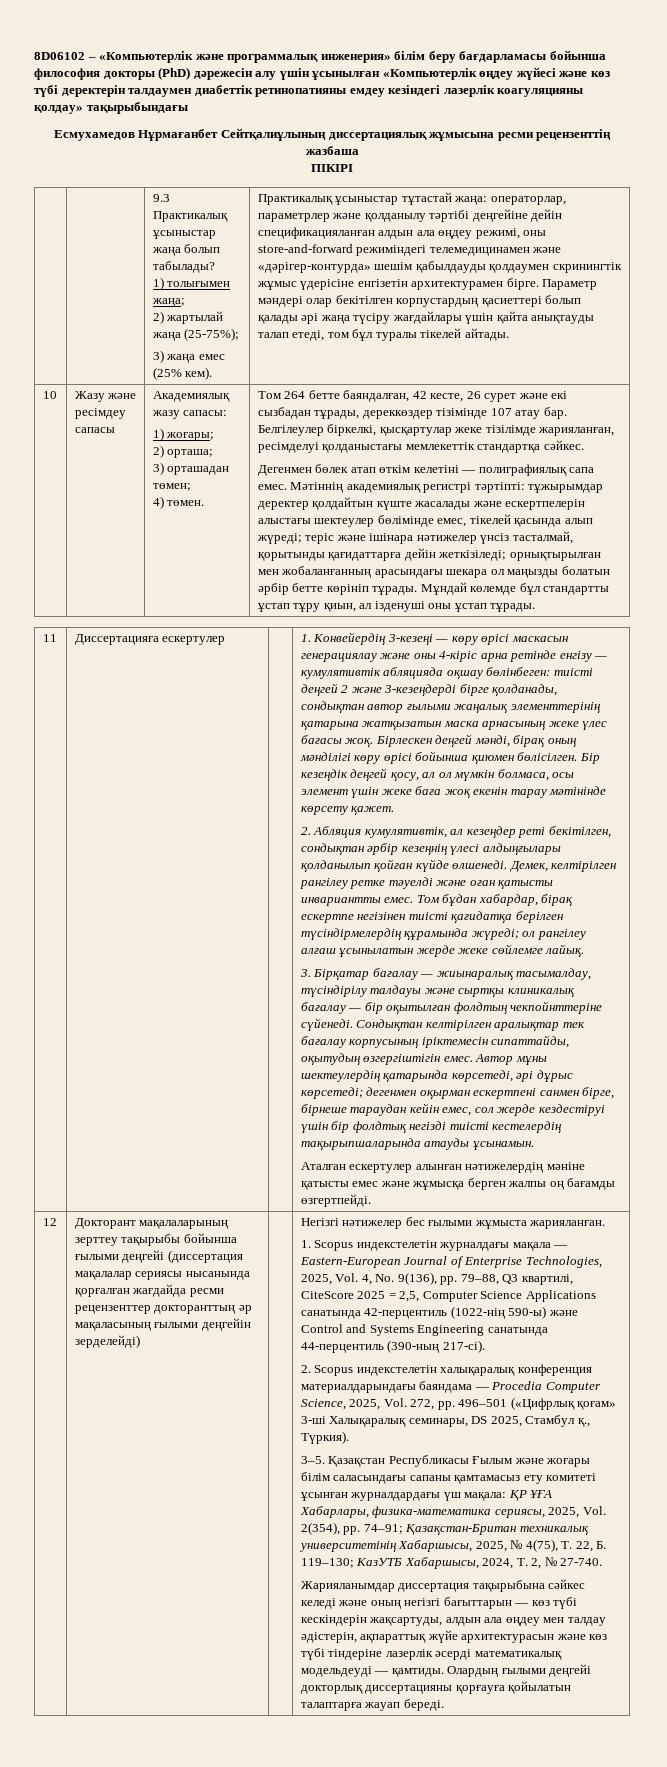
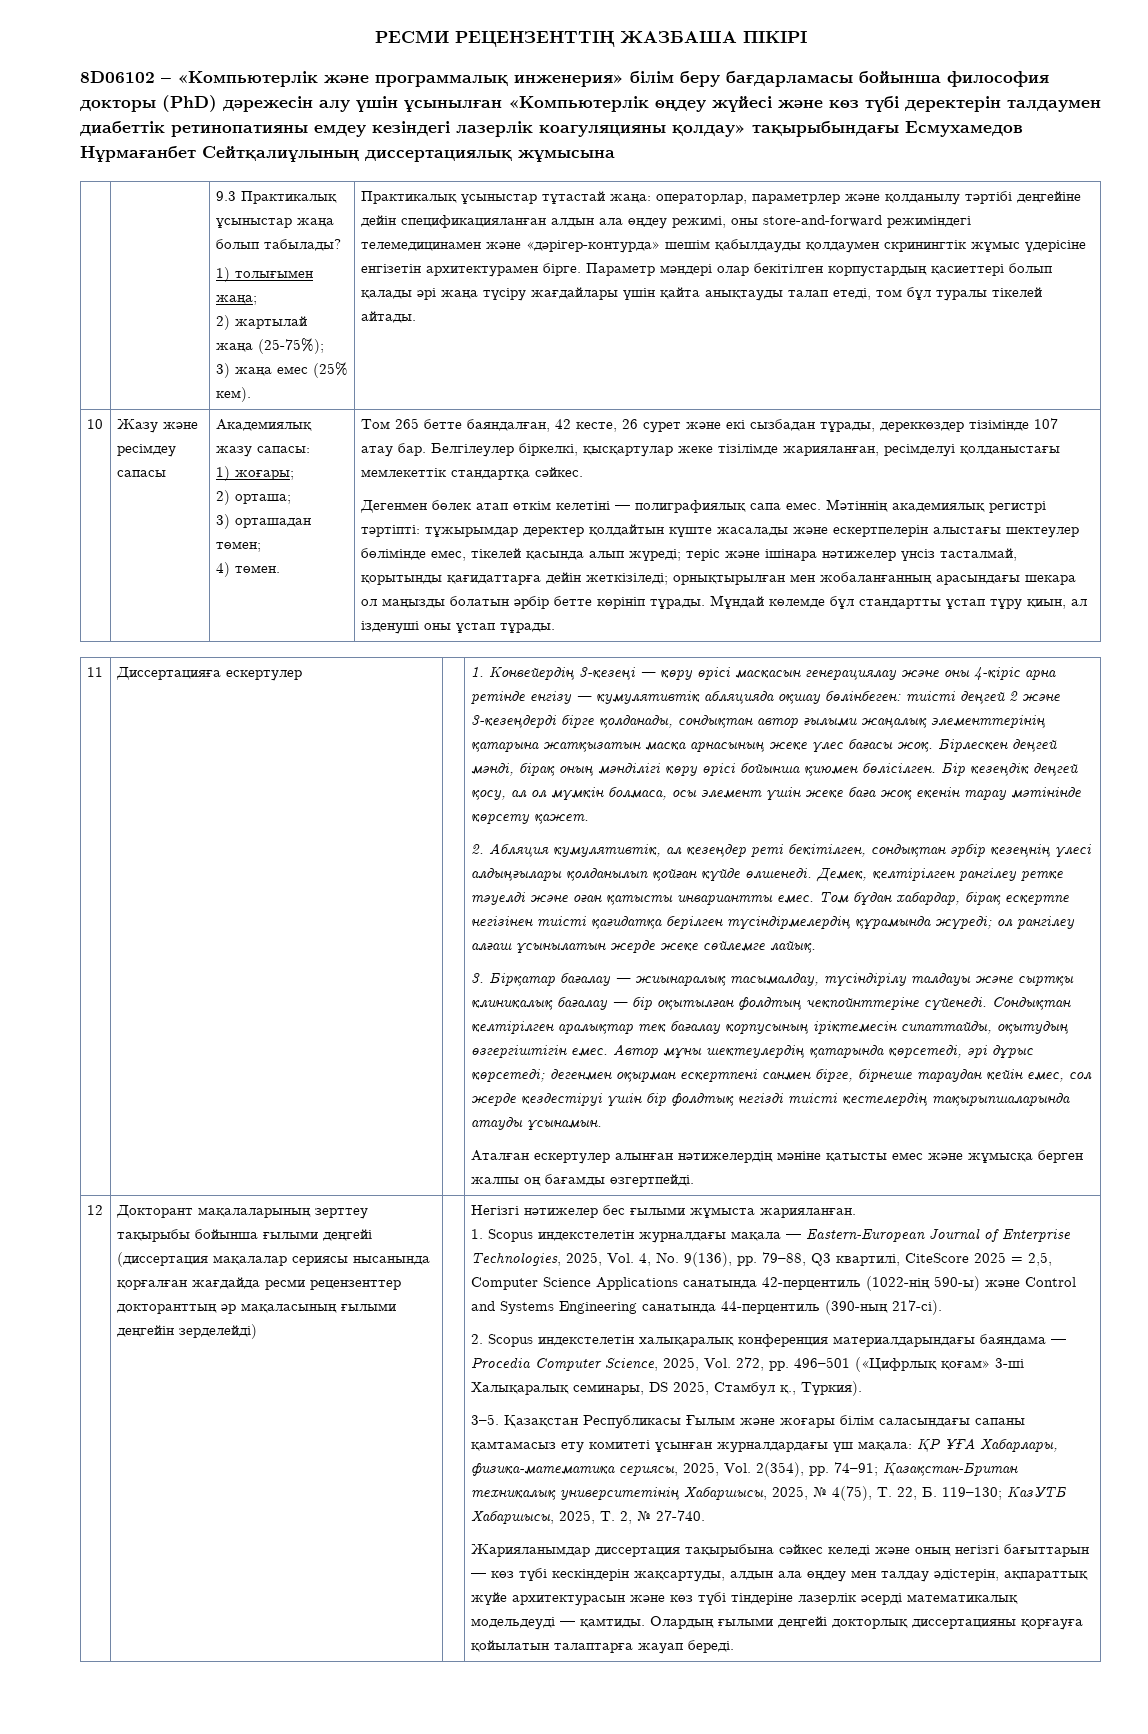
+ РЕСМИ РЕЦЕНЗЕНТТІҢ ЖАЗБАША ПІКІРІ
- 8D06102 – «Компьютерлік және программалық инженерия» білім беру бағдарламасы бойынша философия докторы (PhD) дәрежесін алу үшін ұсынылған «Компьютерлік өңдеу жүйесі және көз түбі деректерін талдаумен диабеттік ретинопатияны емдеу кезіндегі лазерлік коагуляцияны қолдау» тақырыбындағы
- Есмухамедов Нұрмағанбет Сейтқалиұлының диссертациялық жұмысына ресми рецензенттің жазбаша
- ПІКІРІ
+ 8D06102 – «Компьютерлік және программалық инженерия» білім беру бағдарламасы бойынша философия докторы (PhD) дәрежесін алу үшін ұсынылған «Компьютерлік өңдеу жүйесі және көз түбі деректерін талдаумен диабеттік ретинопатияны емдеу кезіндегі лазерлік коагуляцияны қолдау» тақырыбындағы Есмухамедов Нұрмағанбет Сейтқалиұлының диссертациялық жұмысына
- Том 264 бетте баяндалған, 42 кесте, 26 сурет және екі сызбадан тұрады, дереккөздер тізімінде 107 атау бар.
+ Том 265 бетте баяндалған, 42 кесте, 26 сурет және екі сызбадан тұрады, дереккөздер тізімінде 107 атау бар.
- Қазақстан Республикасы Ғылым және жоғары білім саласындағы сапаны қамтамасыз ету комитеті ұсынған журналдардағы үш мақала: ҚР ҰҒА Хабарлары, физика-математика сериясы, 2025, Vol. 2(354), pp. 74–91; Қазақстан-Британ техникалық университетінің Хабаршысы, 2025, № 4(75), Т. 22, Б. 119–130; КазУТБ Хабаршысы, 2024, Т. 2, № 27-740.
+ Қазақстан Республикасы Ғылым және жоғары білім саласындағы сапаны қамтамасыз ету комитеті ұсынған журналдардағы үш мақала: ҚР ҰҒА Хабарлары, физика-математика сериясы, 2025, Vol. 2(354), pp. 74–91; Қазақстан-Британ техникалық университетінің Хабаршысы, 2025, № 4(75), Т. 22, Б. 119–130; КазУТБ Хабаршысы, 2025, Т. 2, № 27-740.

